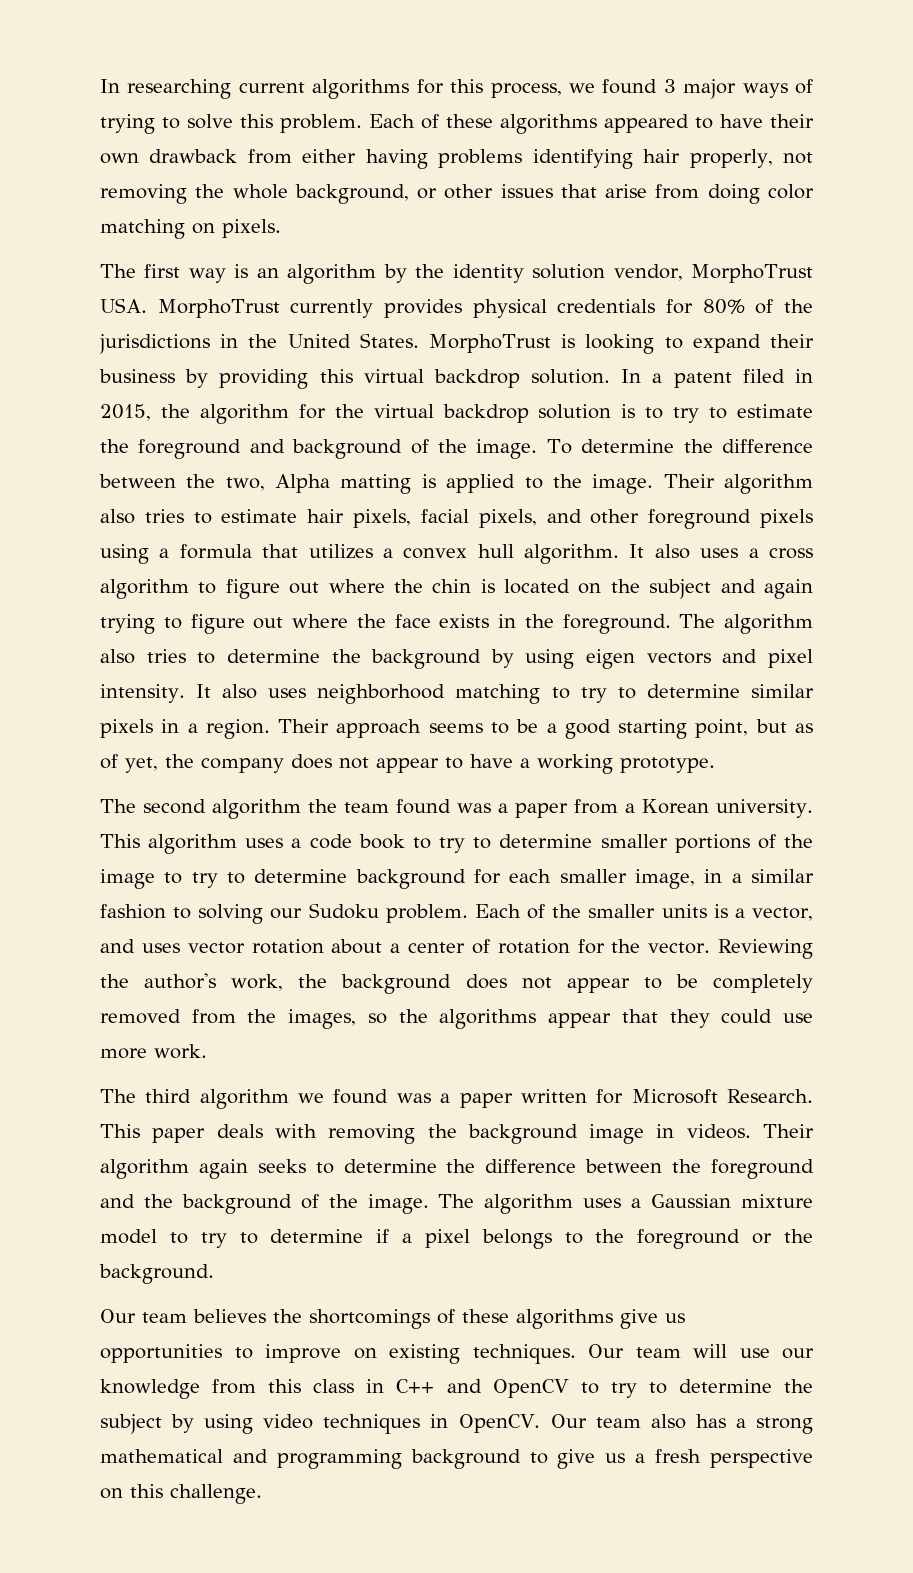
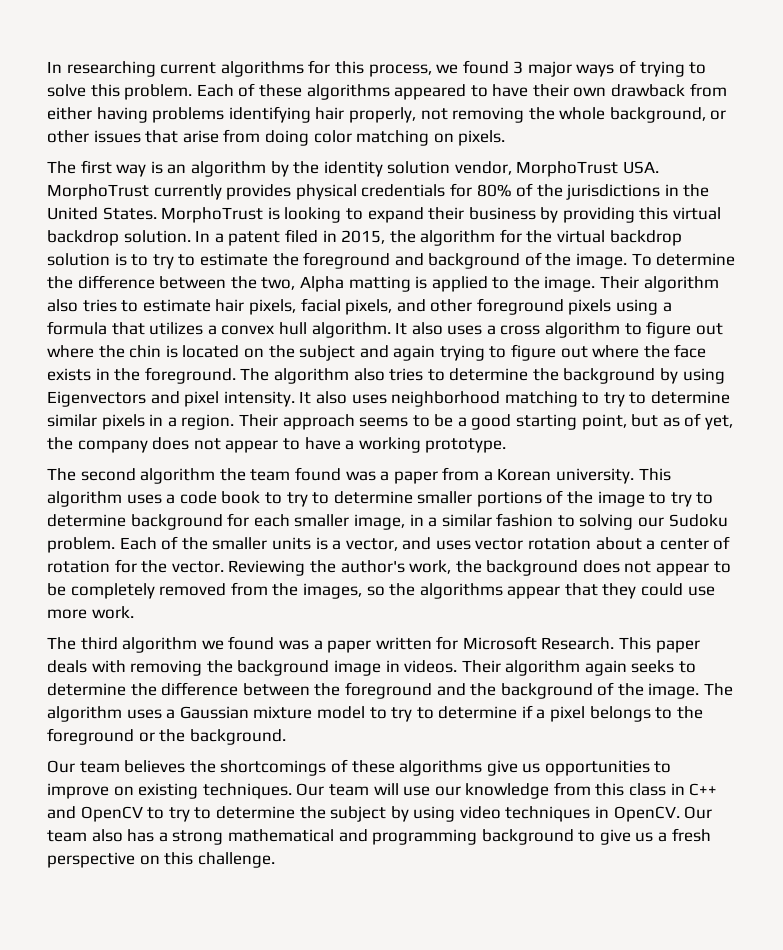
- The algorithm also tries to determine the background by using eigen vectors and pixel intensity.
+ The algorithm also tries to determine the background by using Eigenvectors and pixel intensity.

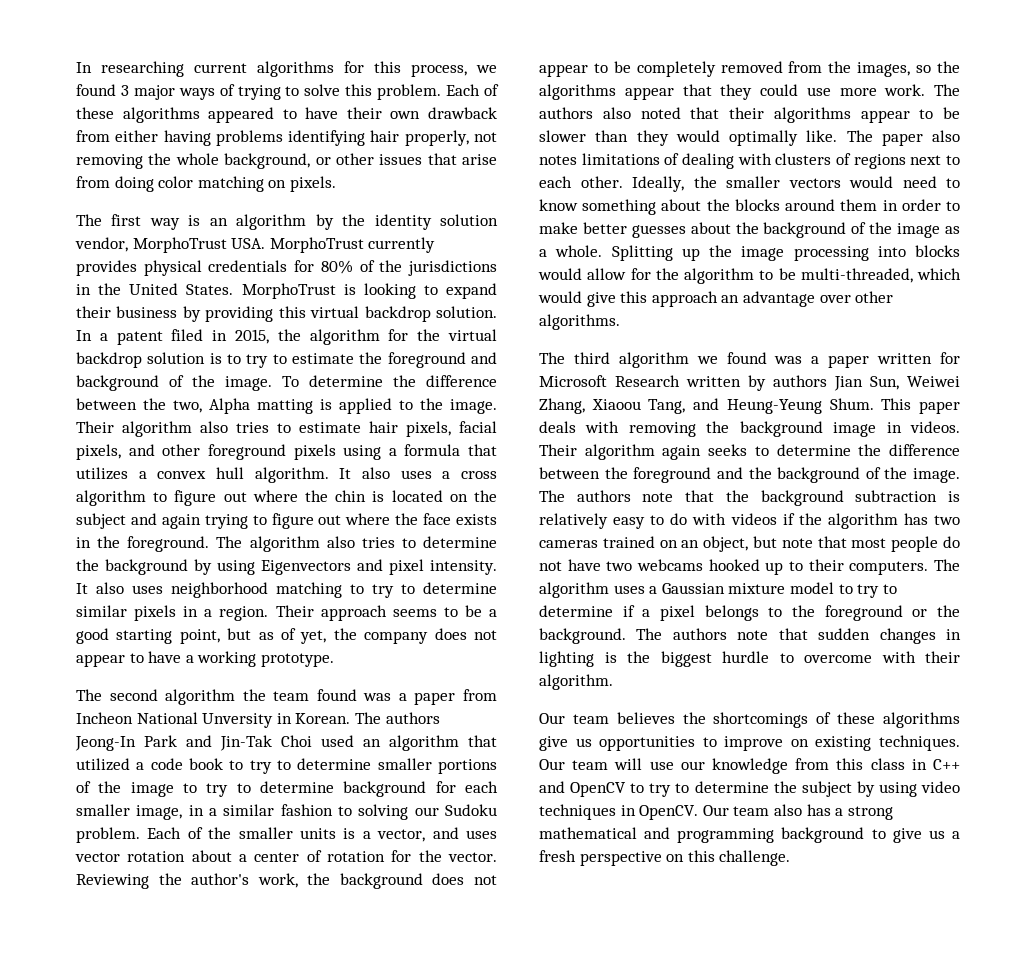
- The second algorithm the team found was a paper from a Korean university. This algorithm uses a code book to try to determine smaller portions of the image to try to determine background for each smaller image, in a similar fashion to solving our Sudoku problem.
+ The second algorithm the team found was a paper from Incheon National Unversity in Korean. The authors Jeong-In Park and Jin-Tak Choi used an algorithm that utilized a code book to try to determine smaller portions of the image to try to determine background for each smaller image, in a similar fashion to solving our Sudoku problem.
+ The authors also noted that their algorithms appear to be slower than they would optimally like. The paper also notes limitations of dealing with clusters of regions next to each other. Ideally, the smaller vectors would need to know something about the blocks around them in order to make better guesses about the background of the image as a whole. Splitting up the image processing into blocks would allow for the algorithm to be multi-threaded, which would give this approach an advantage over other algorithms.
- The third algorithm we found was a paper written for Microsoft Research.
+ The third algorithm we found was a paper written for Microsoft Research written by authors Jian Sun, Weiwei Zhang, Xiaoou Tang, and Heung-Yeung Shum.
- The algorithm uses a Gaussian mixture model to try to determine if a pixel belongs to the foreground or the background.
+ The authors note that the background subtraction is relatively easy to do with videos if the algorithm has two cameras trained on an object, but note that most people do not have two webcams hooked up to their computers. The algorithm uses a Gaussian mixture model to try to determine if a pixel belongs to the foreground or the background. The authors note that sudden changes in lighting is the biggest hurdle to overcome with their algorithm.

